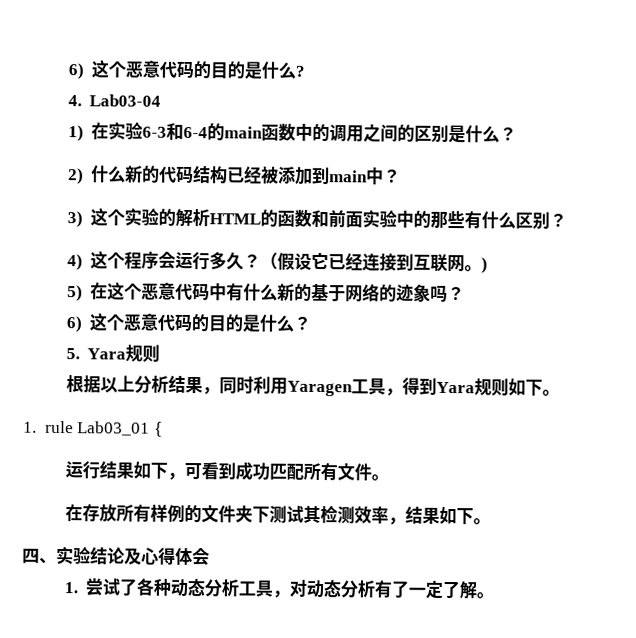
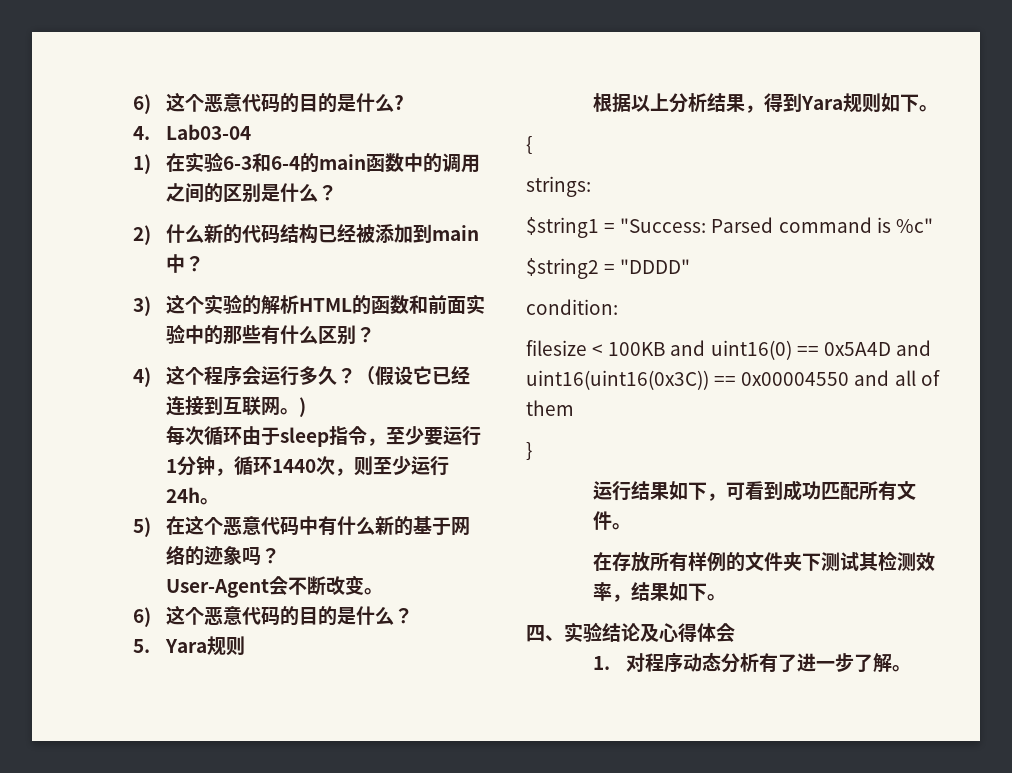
+ 每次循环由于sleep指令，至少要运行1分钟，循环1440次，则至少运行24h。
+ User-Agent会不断改变。
- 根据以上分析结果，同时利用Yaragen工具，得到Yara规则如下。
+ 根据以上分析结果，得到Yara规则如下。
- 1. rule Lab03_01 {
+ {
+ strings:
+ $string1 = "Success: Parsed command is %c"
+ $string2 = "DDDD"
+ condition:
+ filesize < 100KB and uint16(0) == 0x5A4D and uint16(uint16(0x3C)) == 0x00004550 and all of them
+ }
- 1.尝试了各种动态分析工具，对动态分析有了一定了解。
+ 1.对程序动态分析有了进一步了解。

